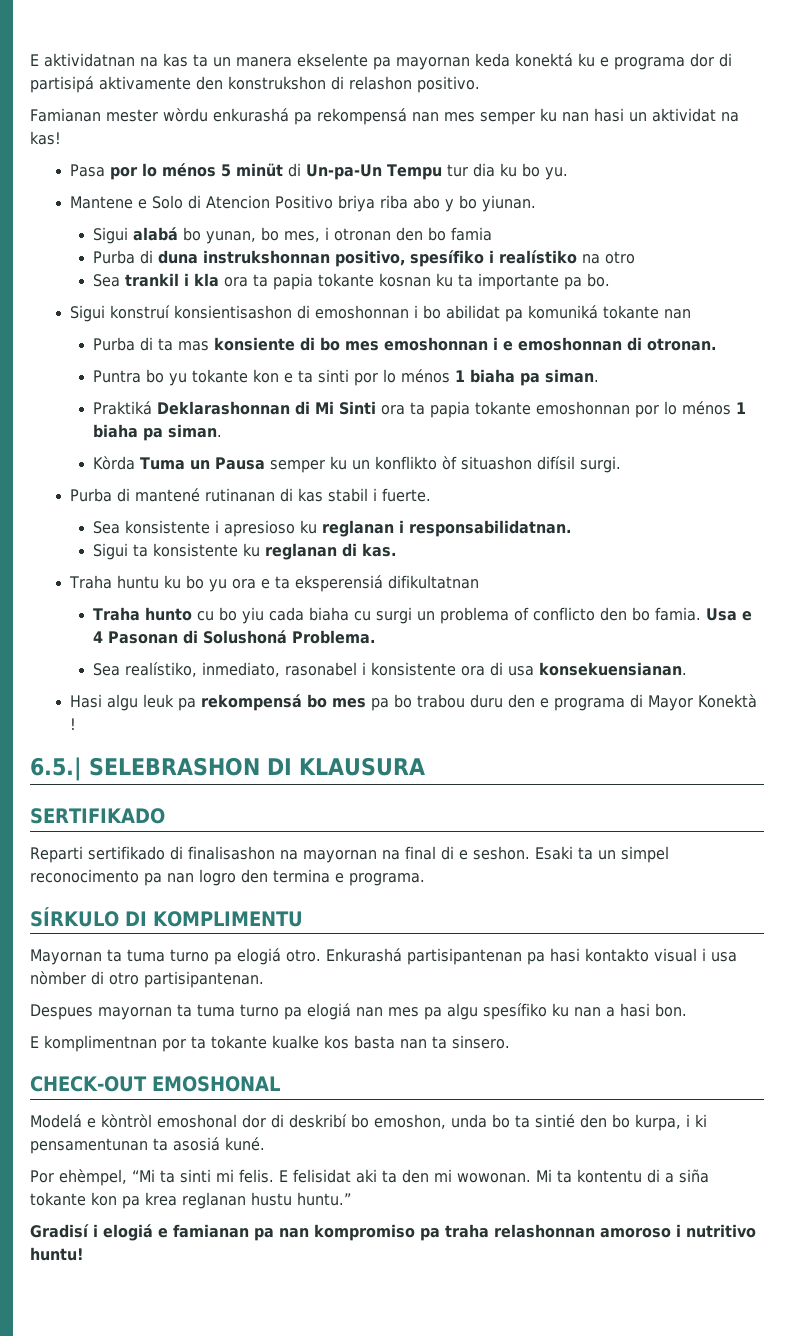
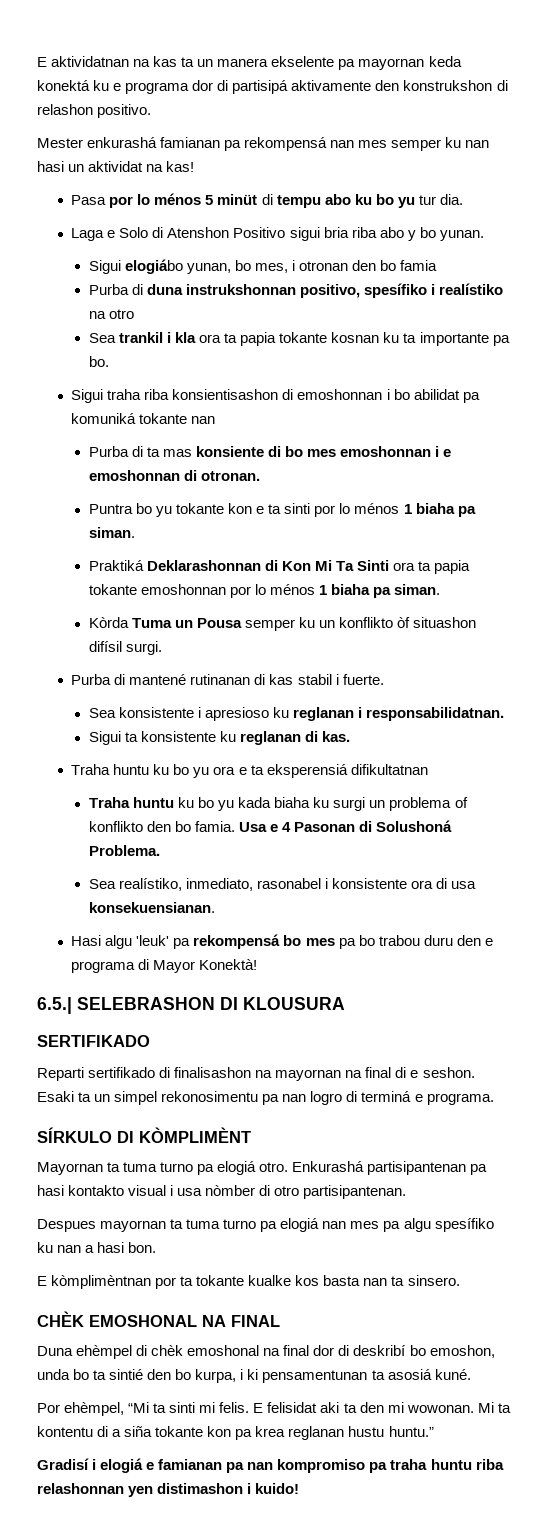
- Famianan mester wòrdu enkurashá pa rekompensá nan mes semper ku nan hasi un aktividat na kas!
+ Mester enkurashá famianan pa rekompensá nan mes semper ku nan hasi un aktividat na kas!
- Pasa por lo ménos 5 minüt di Un-pa-Un Tempu tur dia ku bo yu.
- Mantene e Solo di Atencion Positivo briya riba abo y bo yiunan.
- Sigui alabá bo yunan, bo mes, i otronan den bo famia
+ Pasa por lo ménos 5 minüt di tempu abo ku bo yu tur dia.
+ Laga e Solo di Atenshon Positivo sigui bria riba abo y bo yunan.
+ Sigui elogiábo yunan, bo mes, i otronan den bo famia
- Sigui konstruí konsientisashon di emoshonnan i bo abilidat pa komuniká tokante nan
+ Sigui traha riba konsientisashon di emoshonnan i bo abilidat pa komuniká tokante nan
- Praktiká Deklarashonnan di Mi Sinti ora ta papia tokante emoshonnan por lo ménos 1 biaha pa siman.
+ Praktiká Deklarashonnan di Kon Mi Ta Sinti ora ta papia tokante emoshonnan por lo ménos 1 biaha pa siman.
- Kòrda Tuma un Pausa semper ku un konflikto òf situashon difísil surgi.
+ Kòrda Tuma un Pousa semper ku un konflikto òf situashon difísil surgi.
- Traha hunto cu bo yiu cada biaha cu surgi un problema of conflicto den bo famia.
+ Traha huntu ku bo yu kada biaha ku surgi un problema of konflikto den bo famia.
- Hasi algu leuk pa rekompensá bo mes pa bo trabou duru den e programa di Mayor Konektà !
+ Hasi algu 'leuk' pa rekompensá bo mes pa bo trabou duru den e programa di Mayor Konektà!
- 6.5.| SELEBRASHON DI KLAUSURA
+ 6.5.| SELEBRASHON DI KLOUSURA
- Esaki ta un simpel reconocimento pa nan logro den termina e programa.
+ Esaki ta un simpel rekonosimentu pa nan logro di terminá e programa.
- SÍRKULO DI KOMPLIMENTU
+ SÍRKULO DI KÒMPLIMÈNT
- E komplimentnan por ta tokante kualke kos basta nan ta sinsero.
+ E kòmplimèntnan por ta tokante kualke kos basta nan ta sinsero.
- CHECK-OUT EMOSHONAL
- Modelá e kòntròl emoshonal dor di deskribí bo emoshon, unda bo ta sintié den bo kurpa, i ki pensamentunan ta asosiá kuné.
+ CHÈK EMOSHONAL NA FINAL
+ Duna ehèmpel di chèk emoshonal na final dor di deskribí bo emoshon, unda bo ta sintié den bo kurpa, i ki pensamentunan ta asosiá kuné.
- Gradisí i elogiá e famianan pa nan kompromiso pa traha relashonnan amoroso i nutritivo huntu!
+ Gradisí i elogiá e famianan pa nan kompromiso pa traha huntu riba relashonnan yen distimashon i kuido!

